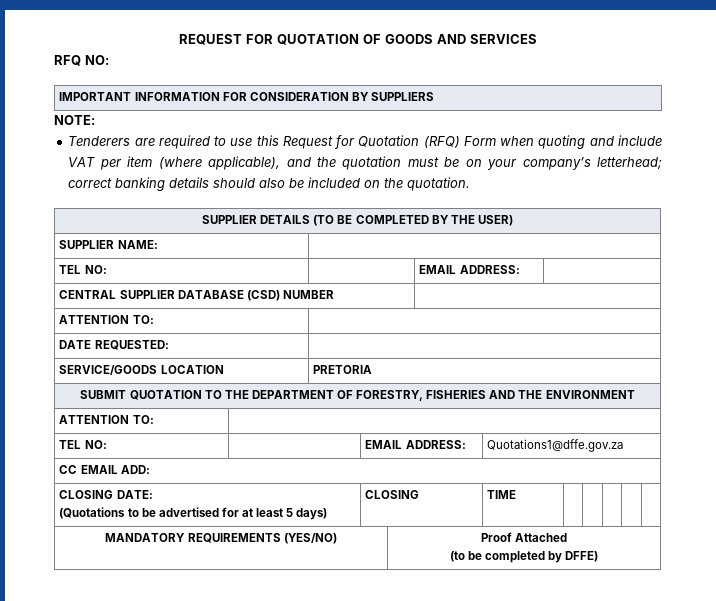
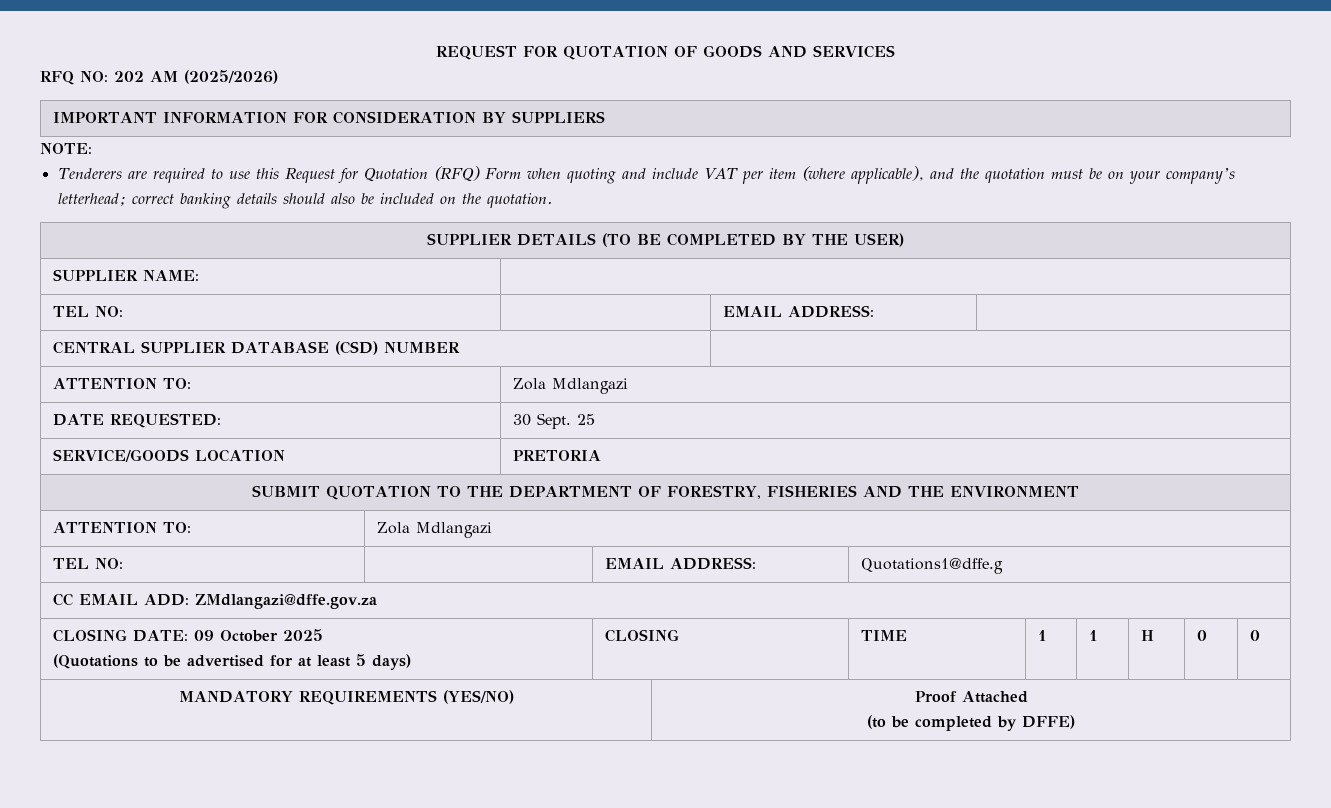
- RFQ NO:
+ RFQ NO: 202 AM (2025/2026)
  CENTRAL SUPPLIER DATABASE (CSD) NUMBER |
- ATTENTION TO: |
+ ATTENTION TO: | Zola Mdlangazi
- DATE REQUESTED: |
+ DATE REQUESTED: | 30 Sept. 25
  SUBMIT QUOTATION TO THE DEPARTMENT OF FORESTRY, FISHERIES AND THE ENVIRONMENT
- ATTENTION TO: |
- TEL NO: | | EMAIL ADDRESS: | Quotations1@dffe.gov.za
+ ATTENTION TO: | Zola Mdlangazi
+ TEL NO: | | EMAIL ADDRESS: | Quotations1@dffe.g
- CC EMAIL ADD:
+ CC EMAIL ADD: ZMdlangazi@dffe.gov.za
- CLOSING DATE:
- (Quotations to be advertised for at least 5 days) | CLOSING | TIME | | | | |
+ CLOSING DATE: 09 October 2025
+ (Quotations to be advertised for at least 5 days) | CLOSING | TIME | 1 | 1 | H | 0 | 0

